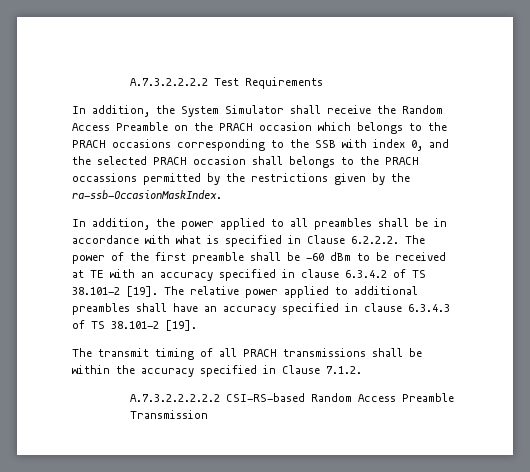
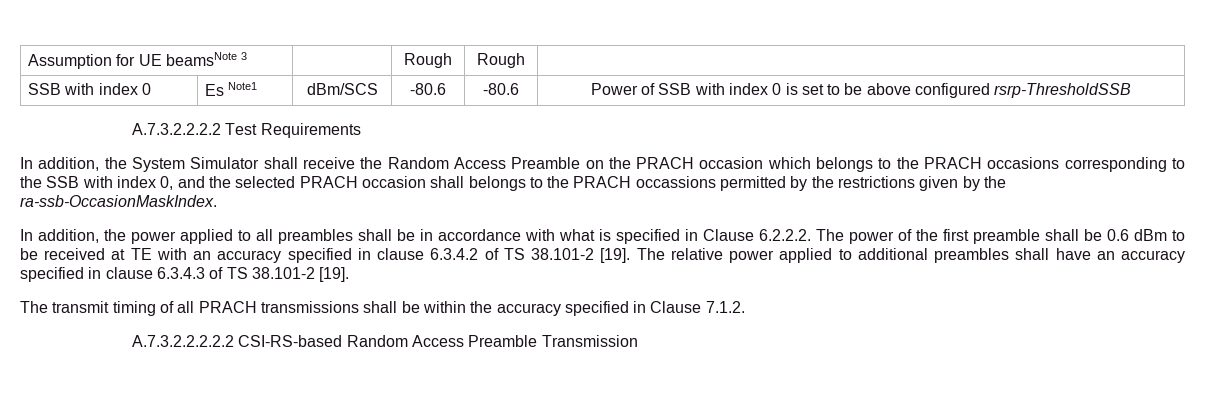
+ Assumption for UE beamsNote 3 | | Rough | Rough |
+ SSB with index 0 | Es Note1 | dBm/SCS | -80.6 | -80.6 | Power of SSB with index 0 is set to be above configured rsrp-ThresholdSSB
- In addition, the power applied to all preambles shall be in accordance with what is specified in Clause 6.2.2.2. The power of the first preamble shall be -60 dBm to be received at TE with an accuracy specified in clause 6.3.4.2 of TS 38.101-2 [19].
+ In addition, the power applied to all preambles shall be in accordance with what is specified in Clause 6.2.2.2. The power of the first preamble shall be 0.6 dBm to be received at TE with an accuracy specified in clause 6.3.4.2 of TS 38.101-2 [19].

